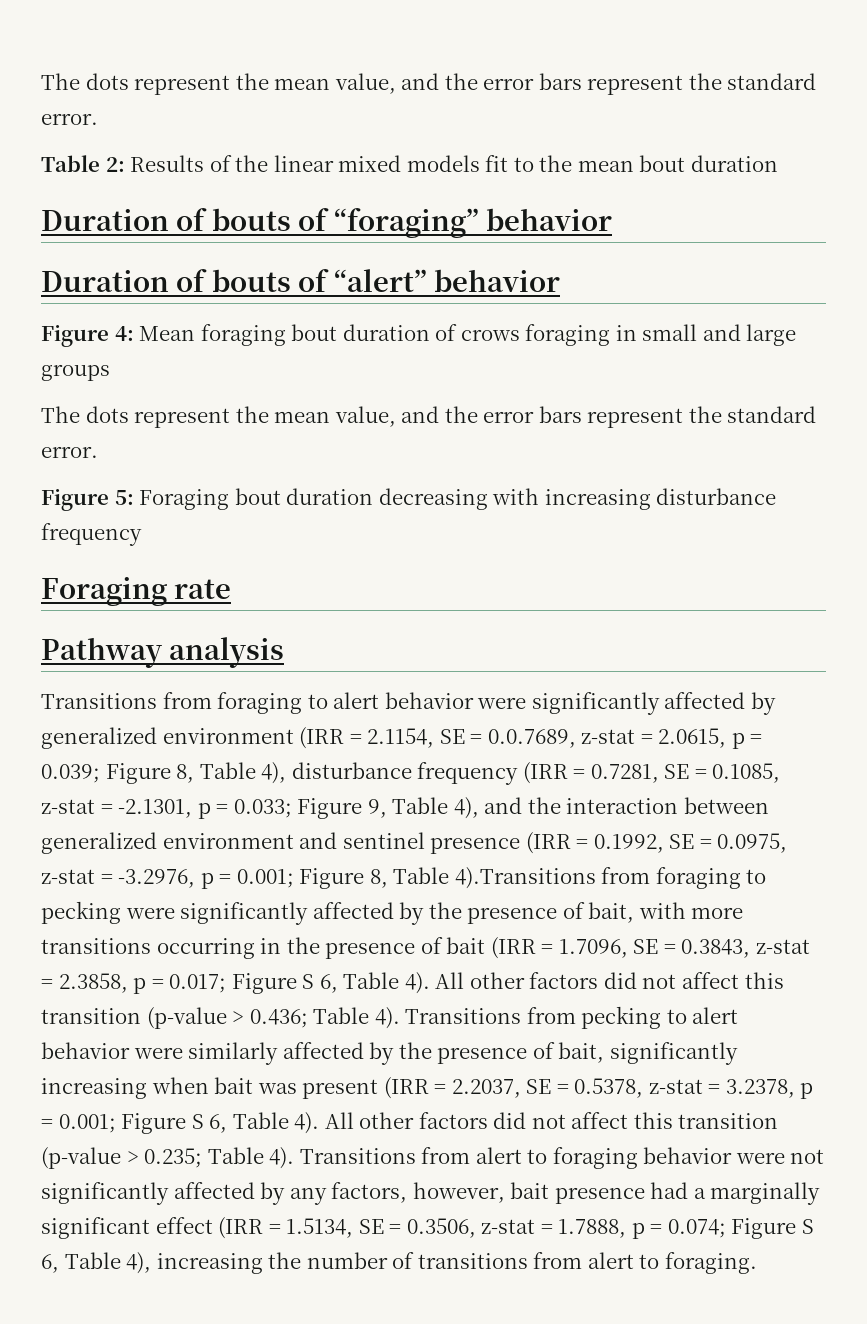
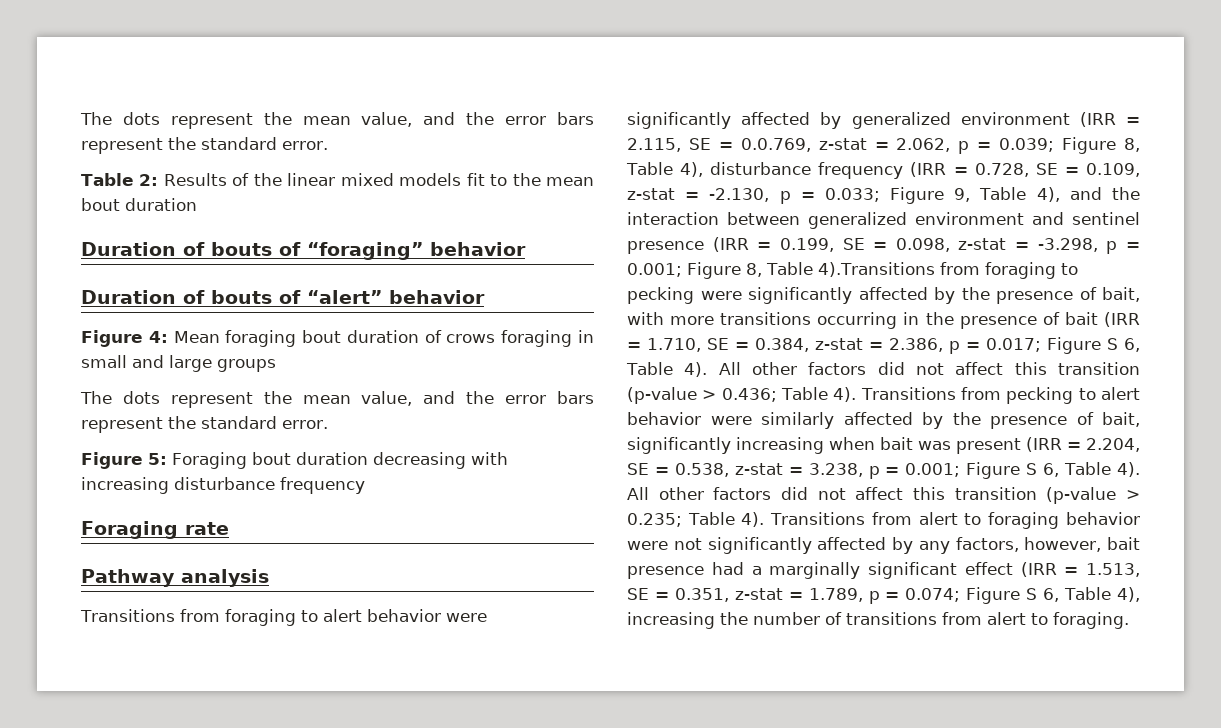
- Transitions from foraging to alert behavior were significantly affected by generalized environment (IRR = 2.1154, SE = 0.0.7689, z-stat = 2.0615, p = 0.039;
+ Transitions from foraging to alert behavior were significantly affected by generalized environment (IRR = 2.115, SE = 0.0.769, z-stat = 2.062, p = 0.039;
- Figure 8, Table 4), disturbance frequency (IRR = 0.7281, SE = 0.1085, z-stat = -2.1301, p = 0.033;
+ Figure 8, Table 4), disturbance frequency (IRR = 0.728, SE = 0.109, z-stat = -2.130, p = 0.033;
- Figure 9, Table 4), and the interaction between generalized environment and sentinel presence (IRR = 0.1992, SE = 0.0975, z-stat = -3.2976, p = 0.001;
+ Figure 9, Table 4), and the interaction between generalized environment and sentinel presence (IRR = 0.199, SE = 0.098, z-stat = -3.298, p = 0.001;
- Figure 8, Table 4).Transitions from foraging to pecking were significantly affected by the presence of bait, with more transitions occurring in the presence of bait (IRR = 1.7096, SE = 0.3843, z-stat = 2.3858, p = 0.017;
+ Figure 8, Table 4).Transitions from foraging to pecking were significantly affected by the presence of bait, with more transitions occurring in the presence of bait (IRR = 1.710, SE = 0.384, z-stat = 2.386, p = 0.017;
- Transitions from pecking to alert behavior were similarly affected by the presence of bait, significantly increasing when bait was present (IRR = 2.2037, SE = 0.5378, z-stat = 3.2378, p = 0.001; Figure S 6, Table 4).
+ Transitions from pecking to alert behavior were similarly affected by the presence of bait, significantly increasing when bait was present (IRR = 2.204, SE = 0.538, z-stat = 3.238, p = 0.001; Figure S 6, Table 4).
- Transitions from alert to foraging behavior were not significantly affected by any factors, however, bait presence had a marginally significant effect (IRR = 1.5134, SE = 0.3506, z-stat = 1.7888, p = 0.074; Figure S 6, Table 4), increasing the number of transitions from alert to foraging.
+ Transitions from alert to foraging behavior were not significantly affected by any factors, however, bait presence had a marginally significant effect (IRR = 1.513, SE = 0.351, z-stat = 1.789, p = 0.074; Figure S 6, Table 4), increasing the number of transitions from alert to foraging.

